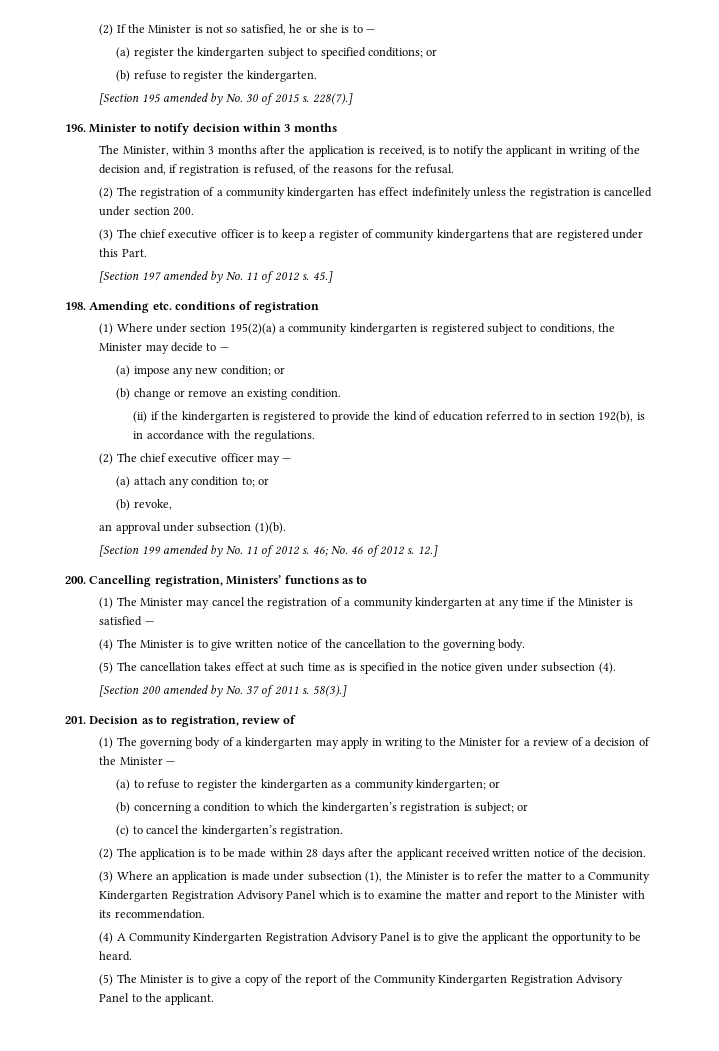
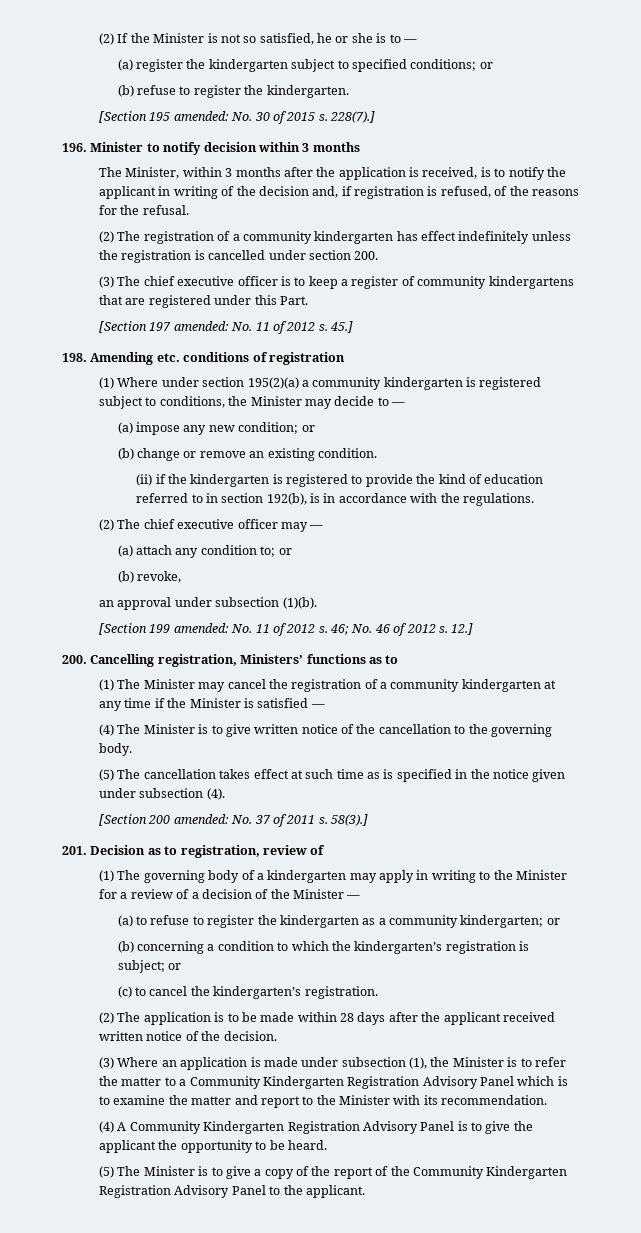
- [Section 195 amended by No. 30 of 2015 s.
+ [Section 195 amended: No. 30 of 2015 s.
- [Section 197 amended by No. 11 of 2012 s.
+ [Section 197 amended: No. 11 of 2012 s.
- [Section 199 amended by No. 11 of 2012 s.
+ [Section 199 amended: No. 11 of 2012 s.
- [Section 200 amended by No. 37 of 2011 s.
+ [Section 200 amended: No. 37 of 2011 s.

